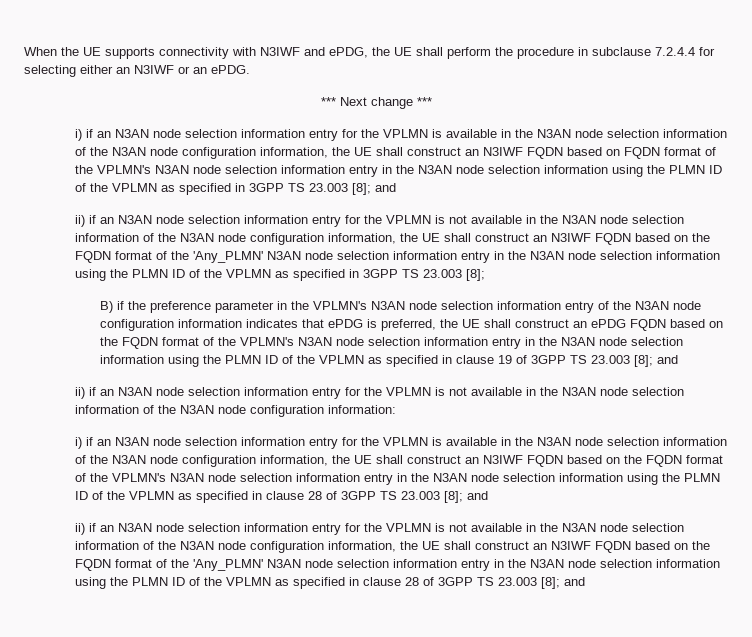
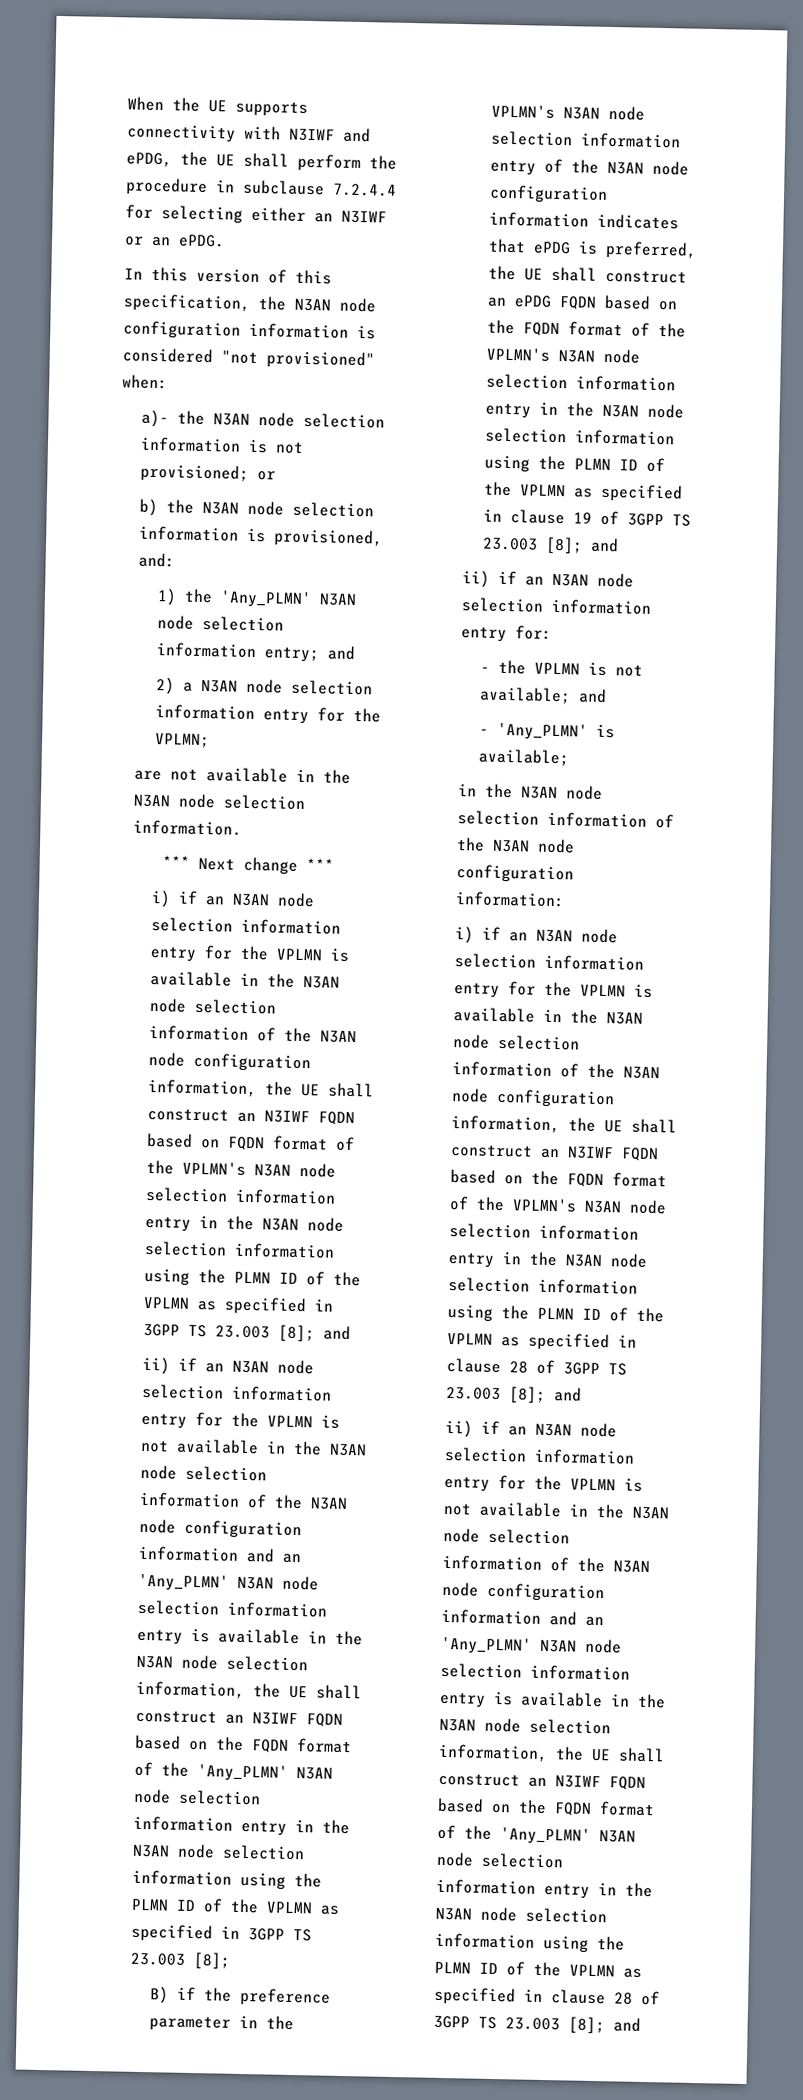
+ In this version of this specification, the N3AN node configuration information is considered "not provisioned" when:
+ a)- the N3AN node selection information is not provisioned; or
+ b) the N3AN node selection information is provisioned, and:
+ 1) the 'Any_PLMN' N3AN node selection information entry; and
+ 2) a N3AN node selection information entry for the VPLMN;
+ are not available in the N3AN node selection information.
- ii) if an N3AN node selection information entry for the VPLMN is not available in the N3AN node selection information of the N3AN node configuration information, the UE shall construct an N3IWF FQDN based on the FQDN format of the 'Any_PLMN' N3AN node selection information entry in the N3AN node selection information using the PLMN ID of the VPLMN as specified in 3GPP TS 23.003 [8];
+ ii) if an N3AN node selection information entry for the VPLMN is not available in the N3AN node selection information of the N3AN node configuration information and an 'Any_PLMN' N3AN node selection information entry is available in the N3AN node selection information, the UE shall construct an N3IWF FQDN based on the FQDN format of the 'Any_PLMN' N3AN node selection information entry in the N3AN node selection information using the PLMN ID of the VPLMN as specified in 3GPP TS 23.003 [8];
- ii) if an N3AN node selection information entry for the VPLMN is not available in the N3AN node selection information of the N3AN node configuration information:
+ ii) if an N3AN node selection information entry for:
+ - the VPLMN is not available; and
+ - 'Any_PLMN' is available;
+ in the N3AN node selection information of the N3AN node configuration information:
- ii) if an N3AN node selection information entry for the VPLMN is not available in the N3AN node selection information of the N3AN node configuration information, the UE shall construct an N3IWF FQDN based on the FQDN format of the 'Any_PLMN' N3AN node selection information entry in the N3AN node selection information using the PLMN ID of the VPLMN as specified in clause 28 of 3GPP TS 23.003 [8];
+ ii) if an N3AN node selection information entry for the VPLMN is not available in the N3AN node selection information of the N3AN node configuration information and an 'Any_PLMN' N3AN node selection information entry is available in the N3AN node selection information, the UE shall construct an N3IWF FQDN based on the FQDN format of the 'Any_PLMN' N3AN node selection information entry in the N3AN node selection information using the PLMN ID of the VPLMN as specified in clause 28 of 3GPP TS 23.003 [8];

